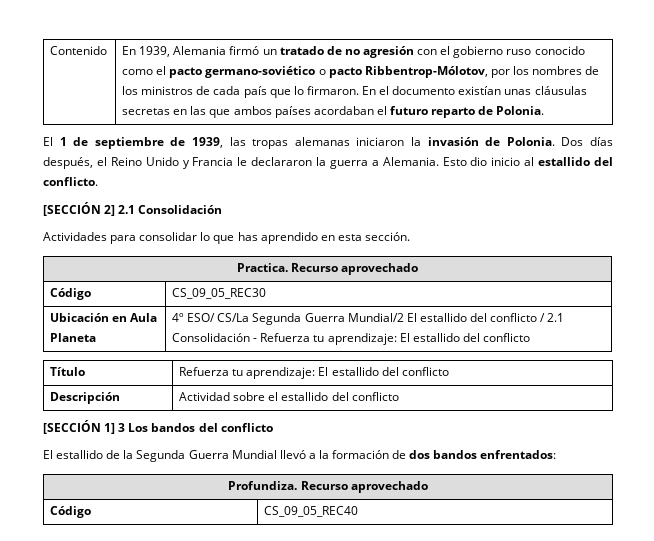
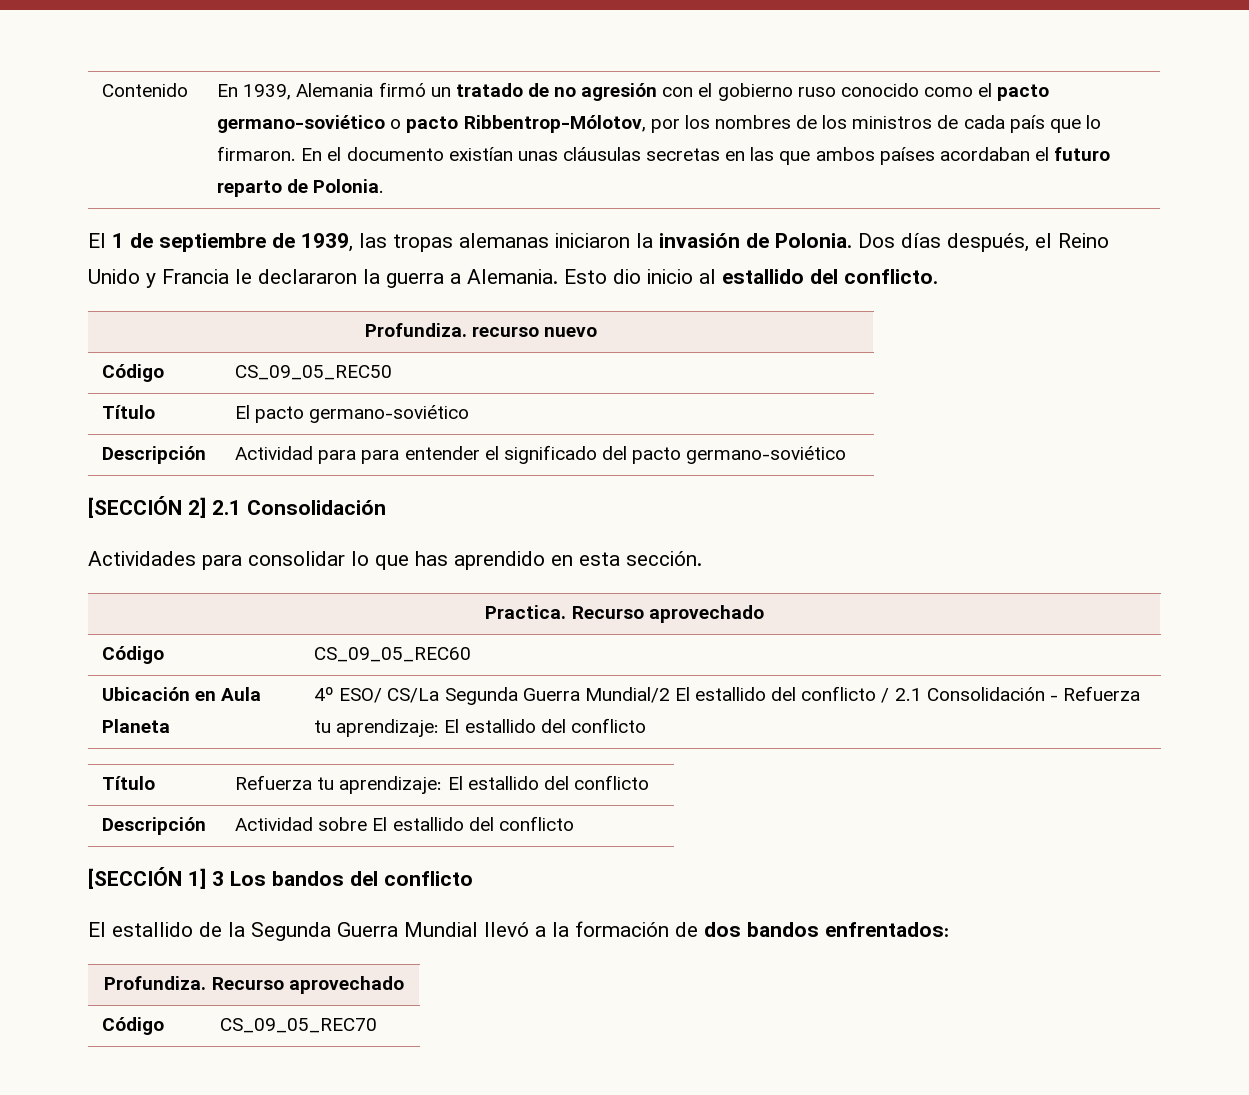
+ Profundiza. recurso nuevo
+ Código | CS_09_05_REC50
+ Título | El pacto germano-soviético
+ Descripción | Actividad para para entender el significado del pacto germano-soviético
- Código | CS_09_05_REC30
+ Código | CS_09_05_REC60
- Descripción | Actividad sobre el estallido del conflicto
+ Descripción | Actividad sobre El estallido del conflicto
- Código | CS_09_05_REC40
+ Código | CS_09_05_REC70

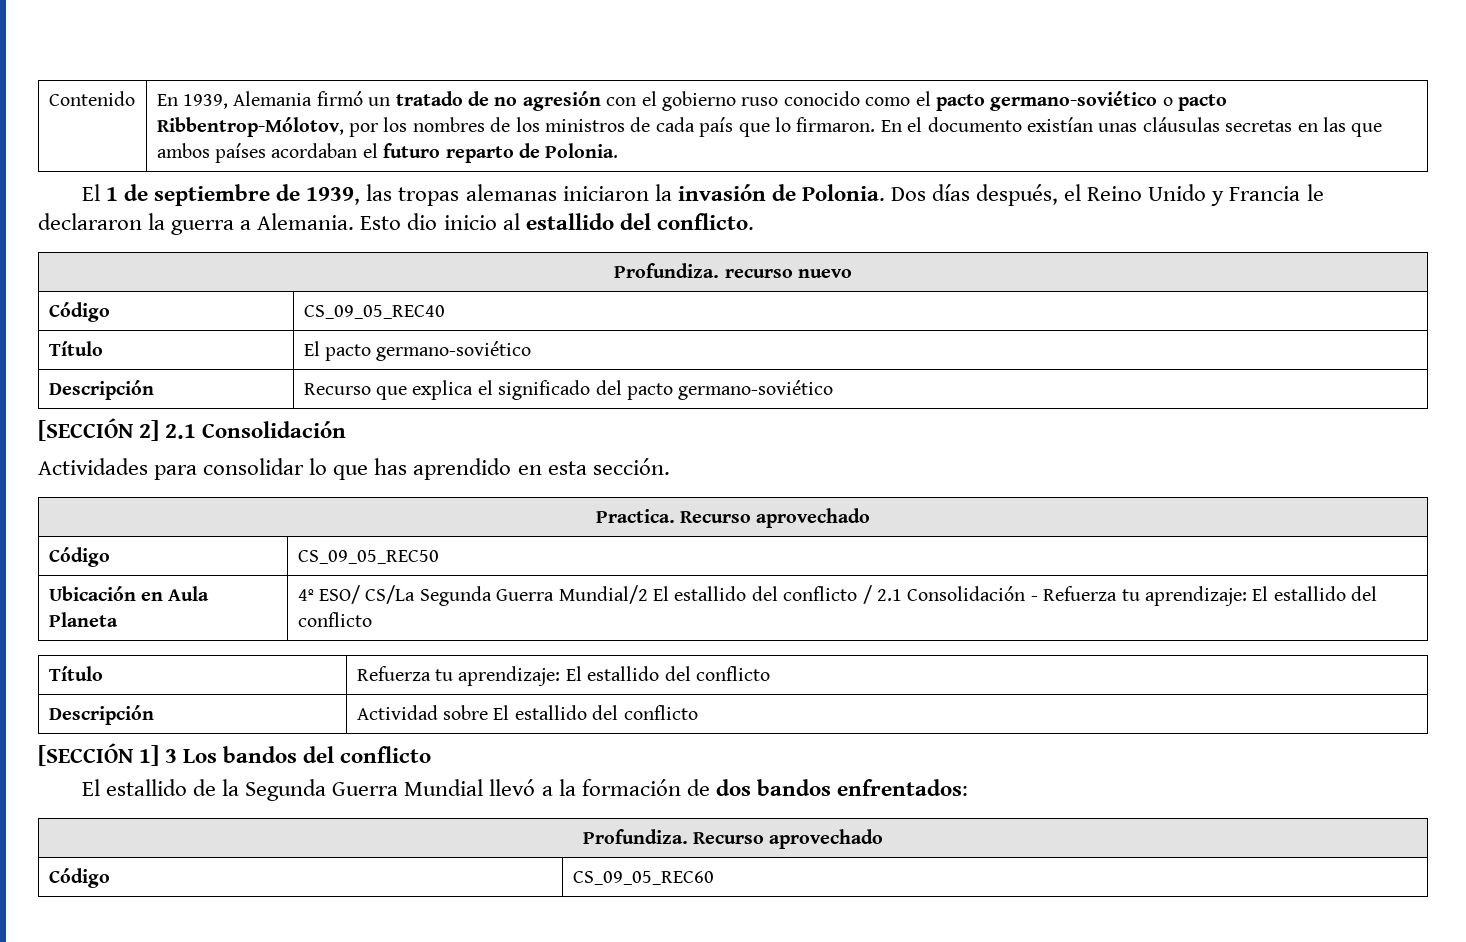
- Código | CS_09_05_REC50
+ Código | CS_09_05_REC40
- Descripción | Actividad para para entender el significado del pacto germano-soviético
+ Descripción | Recurso que explica el significado del pacto germano-soviético
- Código | CS_09_05_REC60
+ Código | CS_09_05_REC50
- Código | CS_09_05_REC70
+ Código | CS_09_05_REC60

